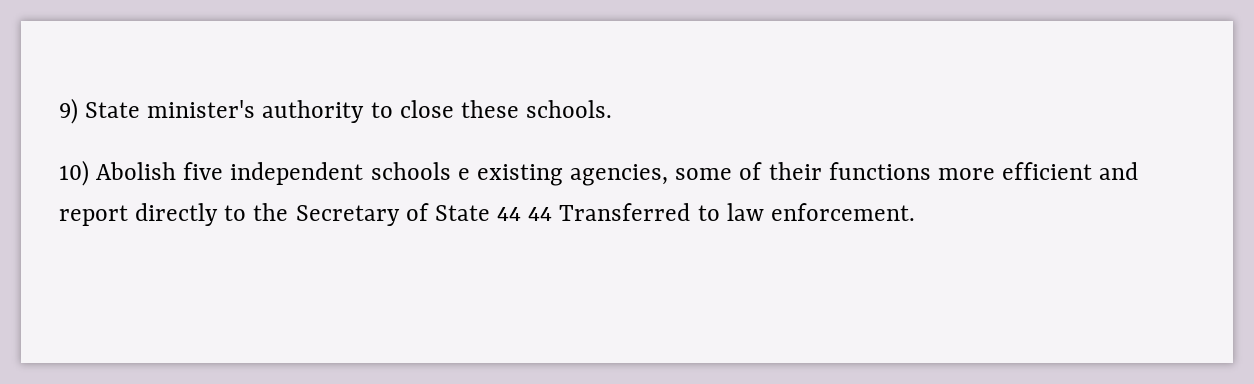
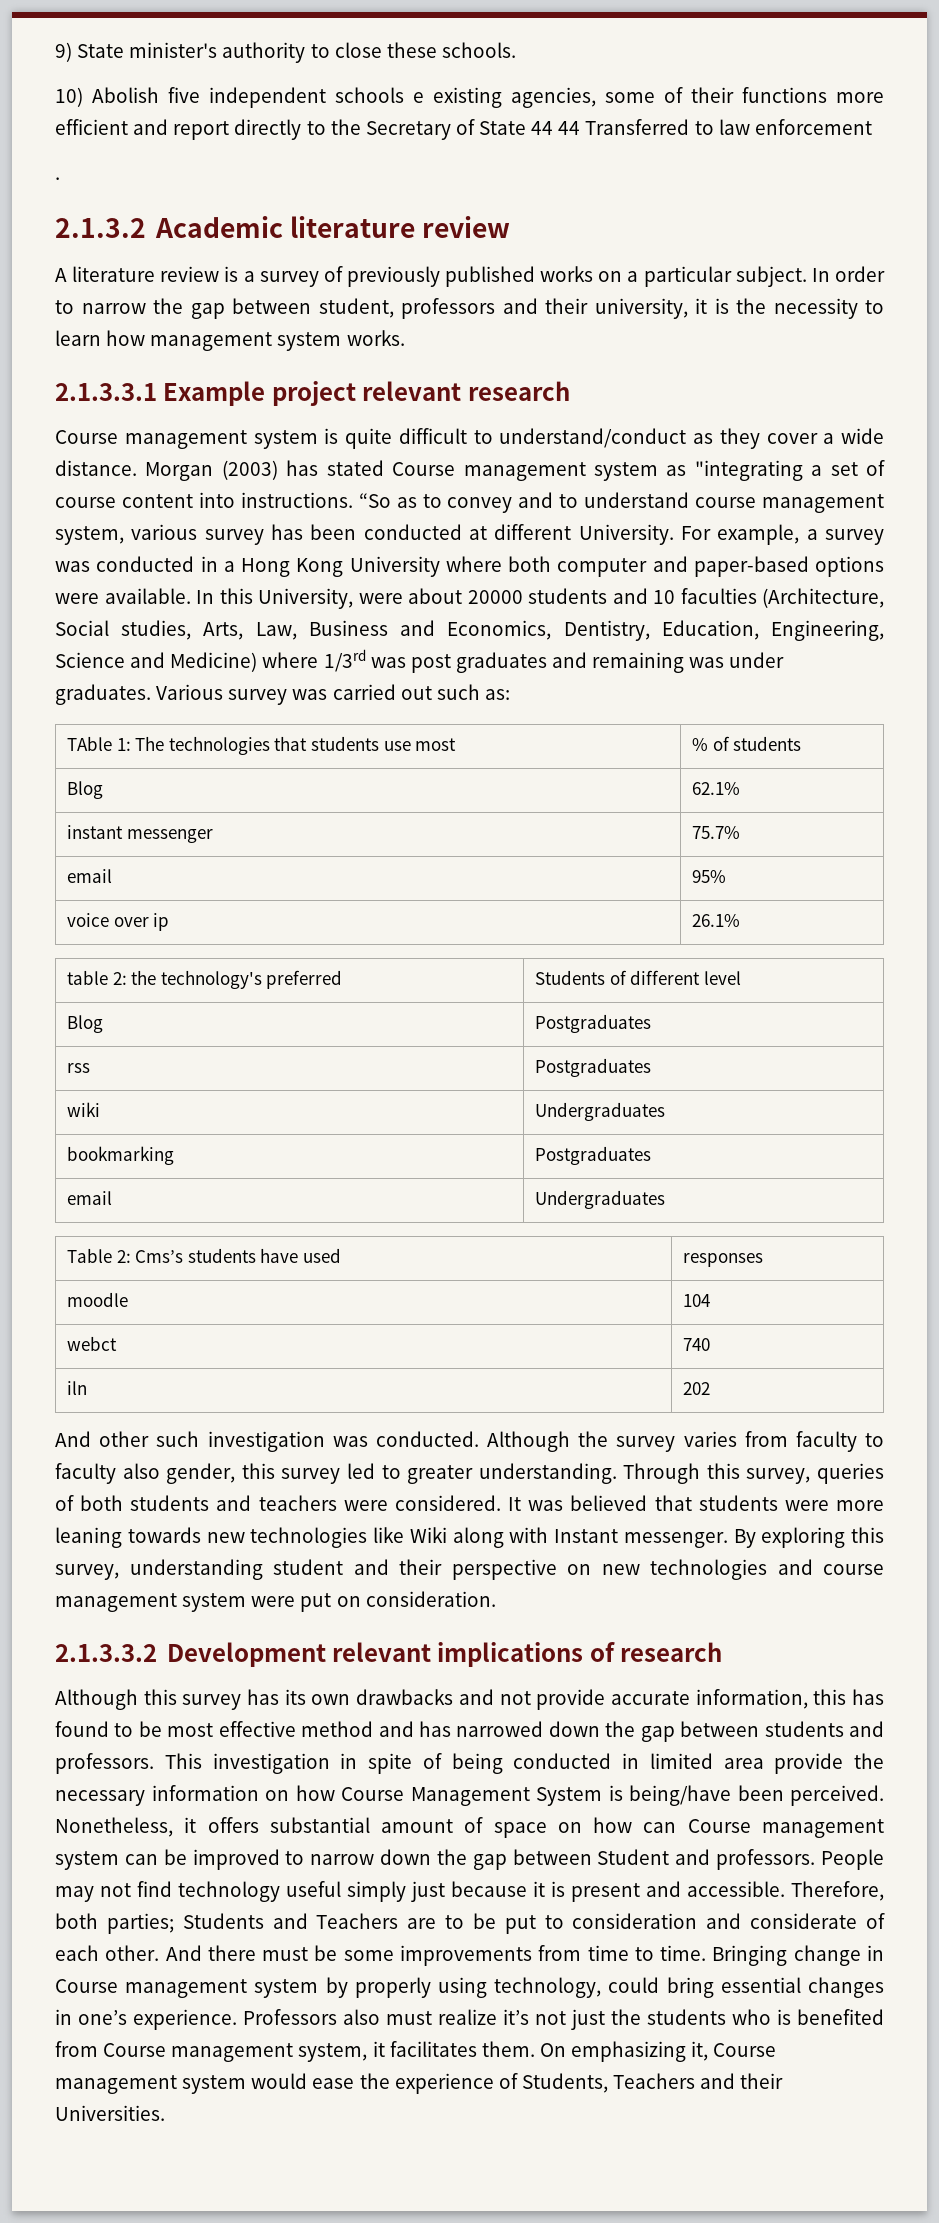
- 10) Abolish five independent schools e existing agencies, some of their functions more efficient and report directly to the Secretary of State 44 44 Transferred to law enforcement.
+ 10) Abolish five independent schools e existing agencies, some of their functions more efficient and report directly to the Secretary of State 44 44 Transferred to law enforcement
+ .
+ 2.1.3.2 Academic literature review
+ A literature review is a survey of previously published works on a particular subject. In order to narrow the gap between student, professors and their university, it is the necessity to learn how management system works.
+ 2.1.3.3.1 Example project relevant research
+ Course management system is quite difficult to understand/conduct as they cover a wide distance. Morgan (2003) has stated Course management system as "integrating a set of course content into instructions. “So as to convey and to understand course management system, various survey has been conducted at different University. For example, a survey was conducted in a Hong Kong University where both computer and paper-based options were available. In this University, were about 20000 students and 10 faculties (Architecture, Social studies, Arts, Law, Business and Economics, Dentistry, Education, Engineering, Science and Medicine) where 1/3rd was post graduates and remaining was under graduates. Various survey was carried out such as:
+ TAble 1: The technologies that students use most | % of students
+ Blog | 62.1%
+ instant messenger | 75.7%
+ email | 95%
+ voice over ip | 26.1%
+ table 2: the technology's preferred | Students of different level
+ Blog | Postgraduates
+ rss | Postgraduates
+ wiki | Undergraduates
+ bookmarking | Postgraduates
+ email | Undergraduates
+ Table 2: Cms’s students have used | responses
+ moodle | 104
+ webct | 740
+ iln | 202
+ And other such investigation was conducted. Although the survey varies from faculty to faculty also gender, this survey led to greater understanding. Through this survey, queries of both students and teachers were considered. It was believed that students were more leaning towards new technologies like Wiki along with Instant messenger. By exploring this survey, understanding student and their perspective on new technologies and course management system were put on consideration.
+ 2.1.3.3.2 Development relevant implications of research
+ Although this survey has its own drawbacks and not provide accurate information, this has found to be most effective method and has narrowed down the gap between students and professors. This investigation in spite of being conducted in limited area provide the necessary information on how Course Management System is being/have been perceived. Nonetheless, it offers substantial amount of space on how can Course management system can be improved to narrow down the gap between Student and professors. People may not find technology useful simply just because it is present and accessible. Therefore, both parties; Students and Teachers are to be put to consideration and considerate of each other. And there must be some improvements from time to time. Bringing change in Course management system by properly using technology, could bring essential changes in one’s experience. Professors also must realize it’s not just the students who is benefited from Course management system, it facilitates them. On emphasizing it, Course management system would ease the experience of Students, Teachers and their Universities.

